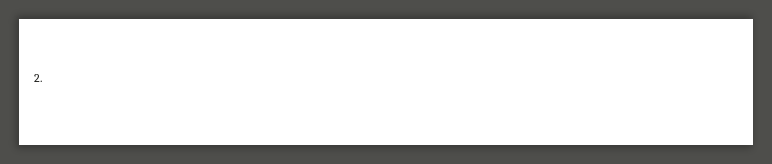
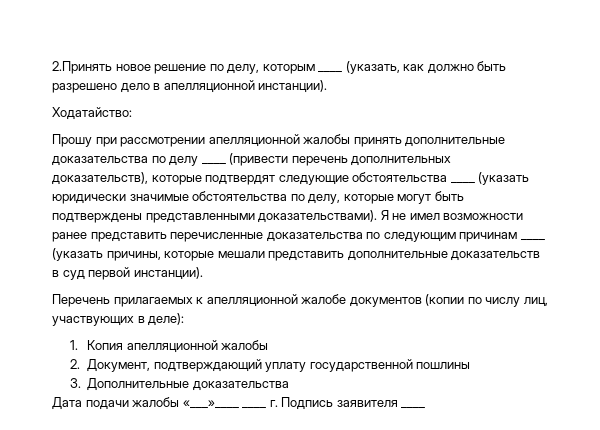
- 2.
+ 2.Принять новое решение по делу, которым ____ (указать, как должно быть разрешено дело в апелляционной инстанции).
+ Ходатайство:
+ Прошу при рассмотрении апелляционной жалобы принять дополнительные доказательства по делу ____ (привести перечень дополнительных доказательств), которые подтвердят следующие обстоятельства ____ (указать юридически значимые обстоятельства по делу, которые могут быть подтверждены представленными доказательствами). Я не имел возможности ранее представить перечисленные доказательства по следующим причинам ____ (указать причины, которые мешали представить дополнительные доказательств в суд первой инстанции).
+ Перечень прилагаемых к апелляционной жалобе документов (копии по числу лиц, участвующих в деле):
+ 1. Копия апелляционной жалобы
+ 2. Документ, подтверждающий уплату государственной пошлины
+ 3. Дополнительные доказательства
+ Дата подачи жалобы «___»____ ____ г. Подпись заявителя ____

